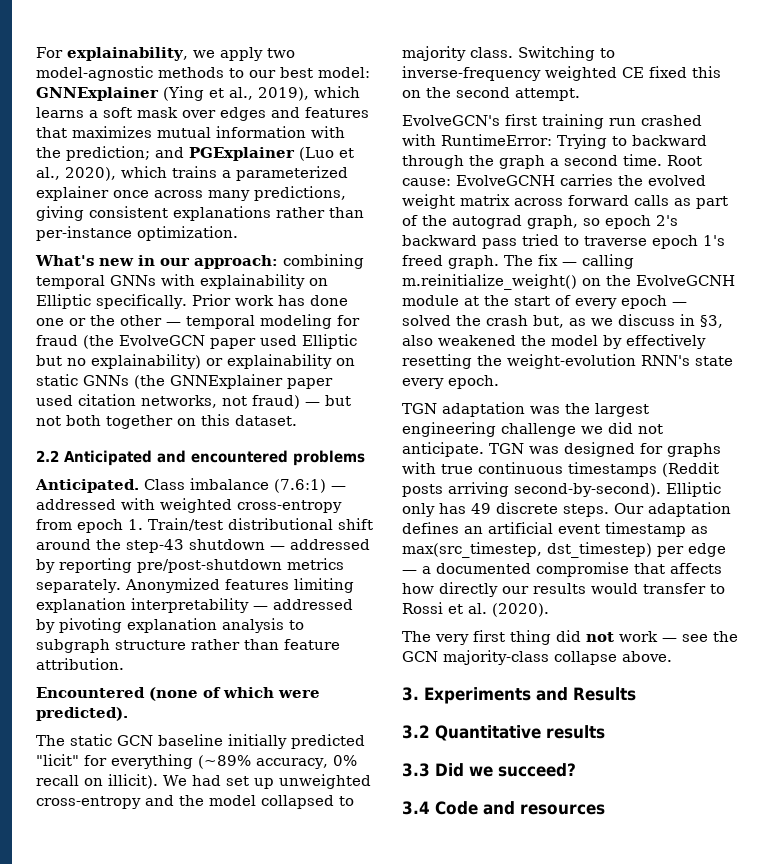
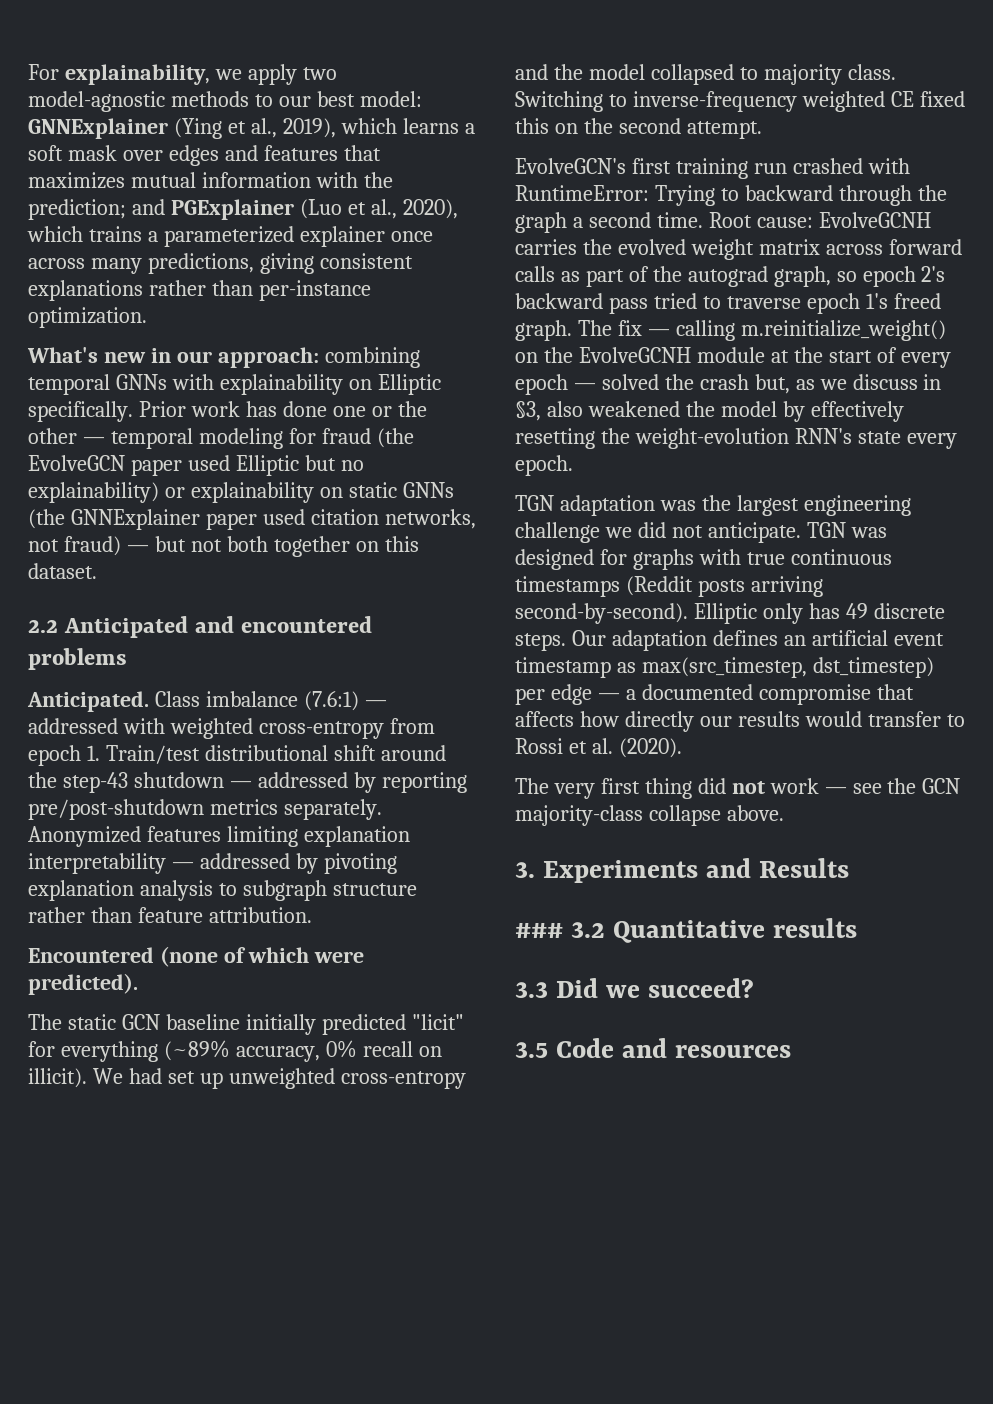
- 3.2 Quantitative results
+ ### 3.2 Quantitative results
- 3.4 Code and resources
+ 3.5 Code and resources

